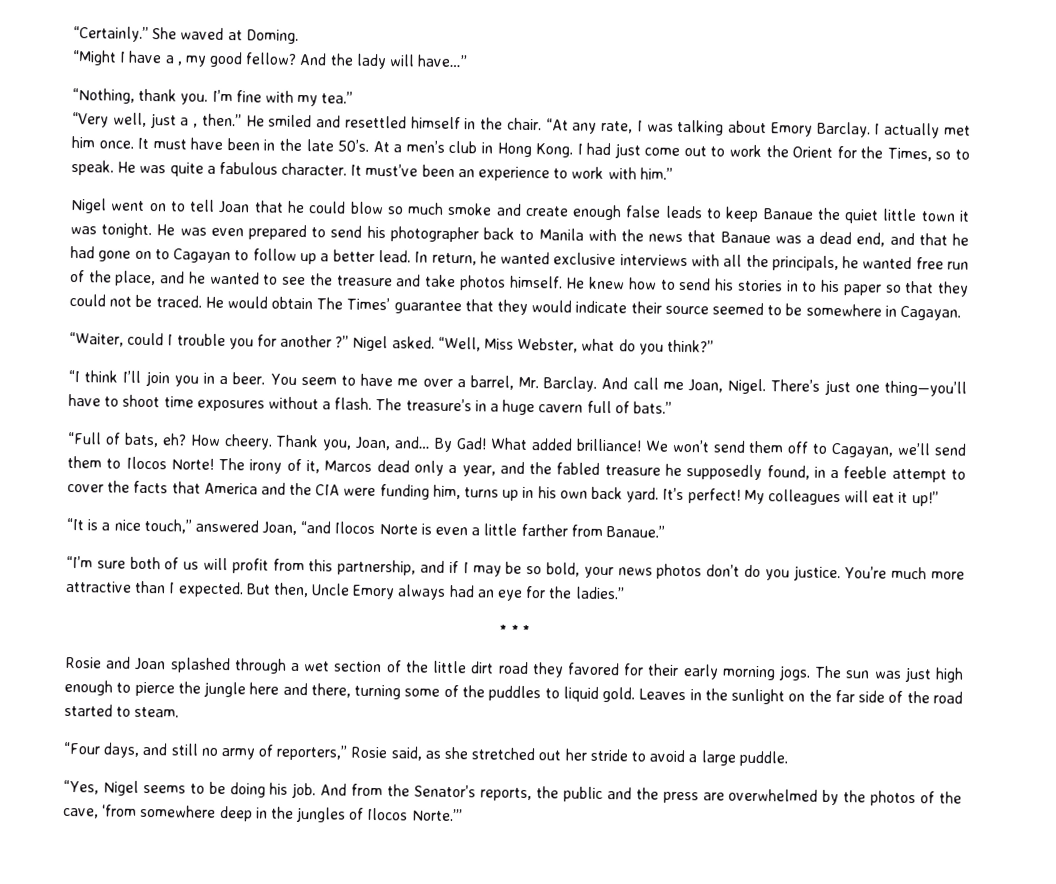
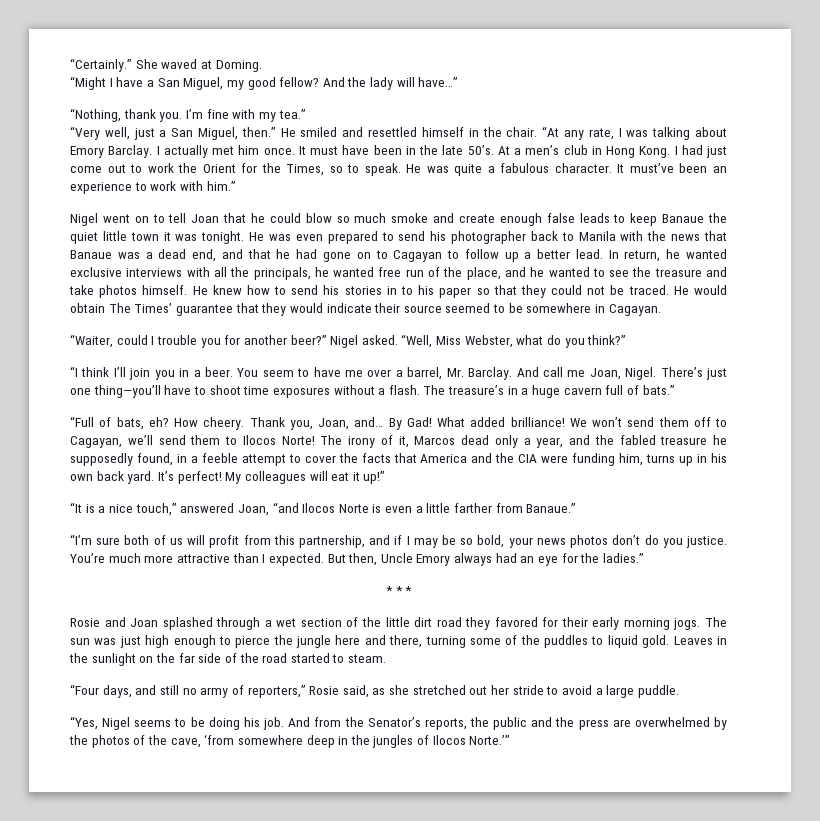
- “Might I have a , my good fellow?
+ “Might I have a San Miguel, my good fellow?
- “Very well, just a , then.”
+ “Very well, just a San Miguel, then.”
- “Waiter, could I trouble you for another ?”
+ “Waiter, could I trouble you for another beer?”

